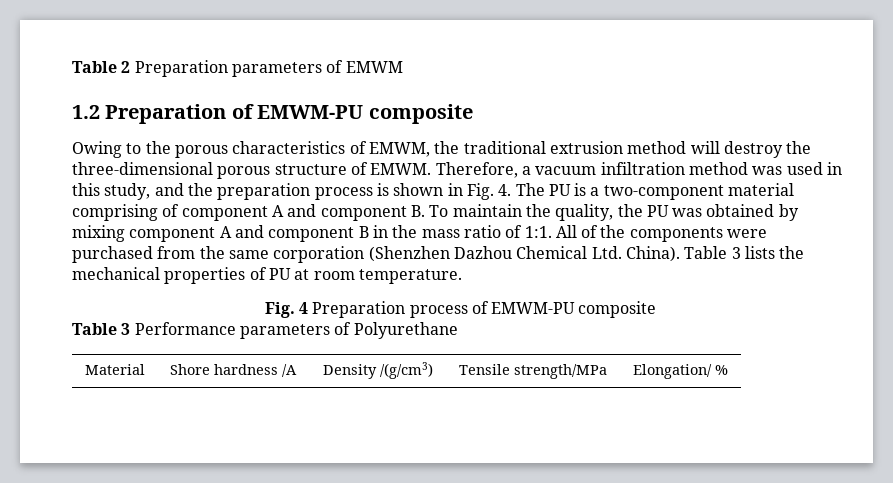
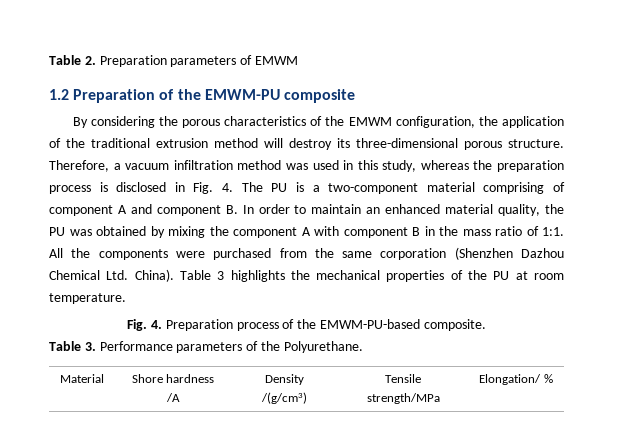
- Table 2 Preparation parameters of EMWM
+ Table 2. Preparation parameters of EMWM
- 1.2 Preparation of EMWM-PU composite
- Owing to the porous characteristics of EMWM, the traditional extrusion method will destroy the three-dimensional porous structure of EMWM.
+ 1.2 Preparation of the EMWM-PU composite
+ By considering the porous characteristics of the EMWM configuration, the application of the traditional extrusion method will destroy its three-dimensional porous structure.
- Therefore, a vacuum infiltration method was used in this study, and the preparation process is shown in Fig. 4. The PU is a two-component material comprising of component A and component B. To maintain the quality, the PU was obtained by mixing component A and component B in the mass ratio of 1:1.
+ Therefore, a vacuum infiltration method was used in this study, whereas the preparation process is disclosed in Fig. 4. The PU is a two-component material comprising of component A and component B. In order to maintain an enhanced material quality, the PU was obtained by mixing the component A with component B in the mass ratio of 1:1.
- All of the components were purchased from the same corporation (Shenzhen Dazhou Chemical Ltd. China).
+ All the components were purchased from the same corporation (Shenzhen Dazhou Chemical Ltd. China).
- Table 3 lists the mechanical properties of PU at room temperature.
+ Table 3 highlights the mechanical properties of the PU at room temperature.
- Fig. 4 Preparation process of EMWM-PU composite
- Table 3 Performance parameters of Polyurethane
+ Fig. 4. Preparation process of the EMWM-PU-based composite.
+ Table 3. Performance parameters of the Polyurethane.

